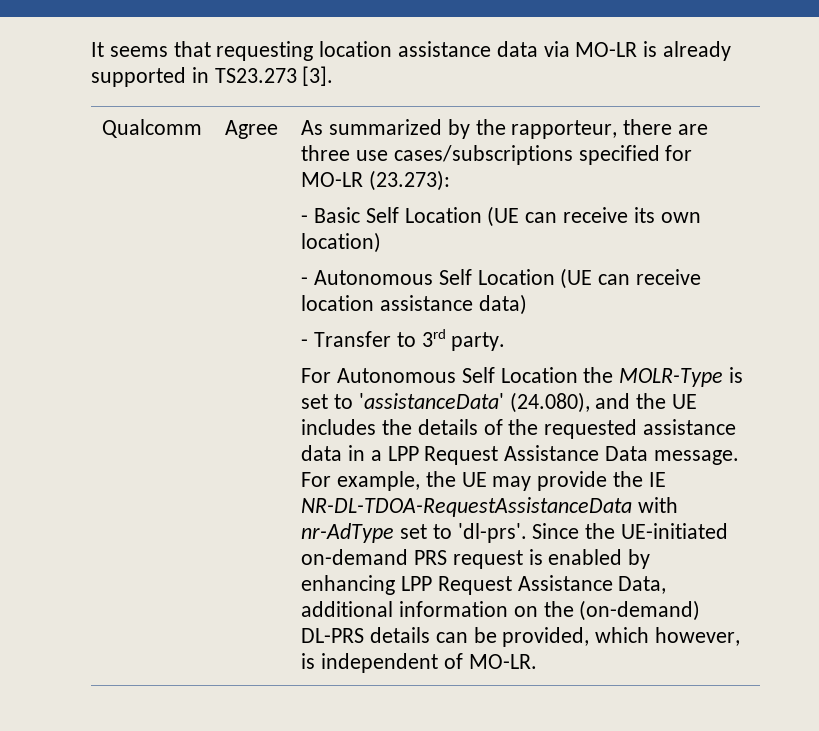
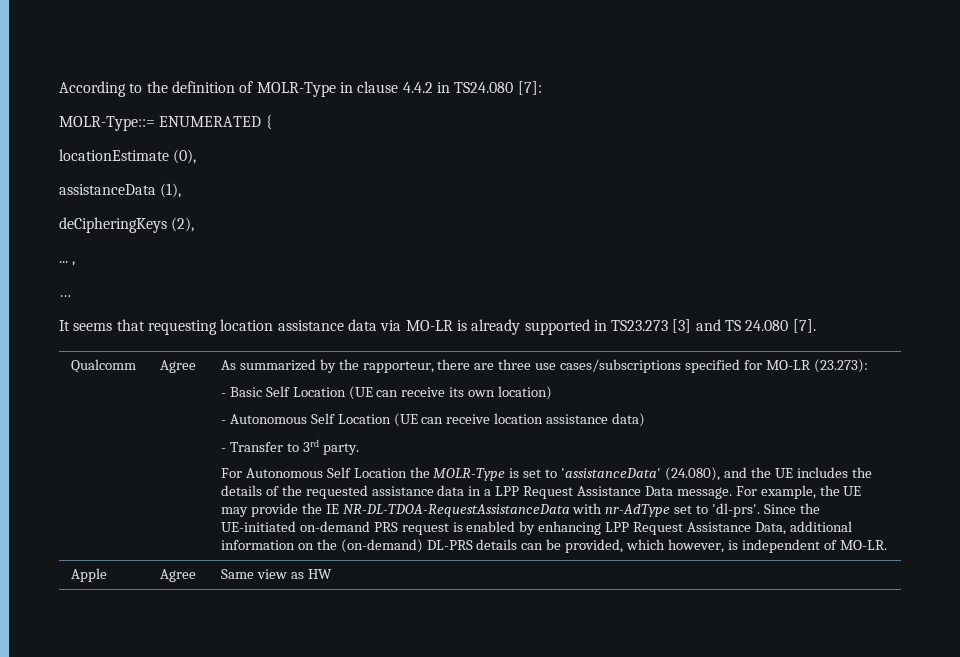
+ According to the definition of MOLR-Type in clause 4.4.2 in TS24.080 [7]:
+ MOLR-Type::= ENUMERATED {
+ locationEstimate (0),
+ assistanceData (1),
+ deCipheringKeys (2),
+ ... ,
+ …
- It seems that requesting location assistance data via MO-LR is already supported in TS23.273 [3].
+ It seems that requesting location assistance data via MO-LR is already supported in TS23.273 [3] and TS 24.080 [7].
+ Apple | Agree | Same view as HW

